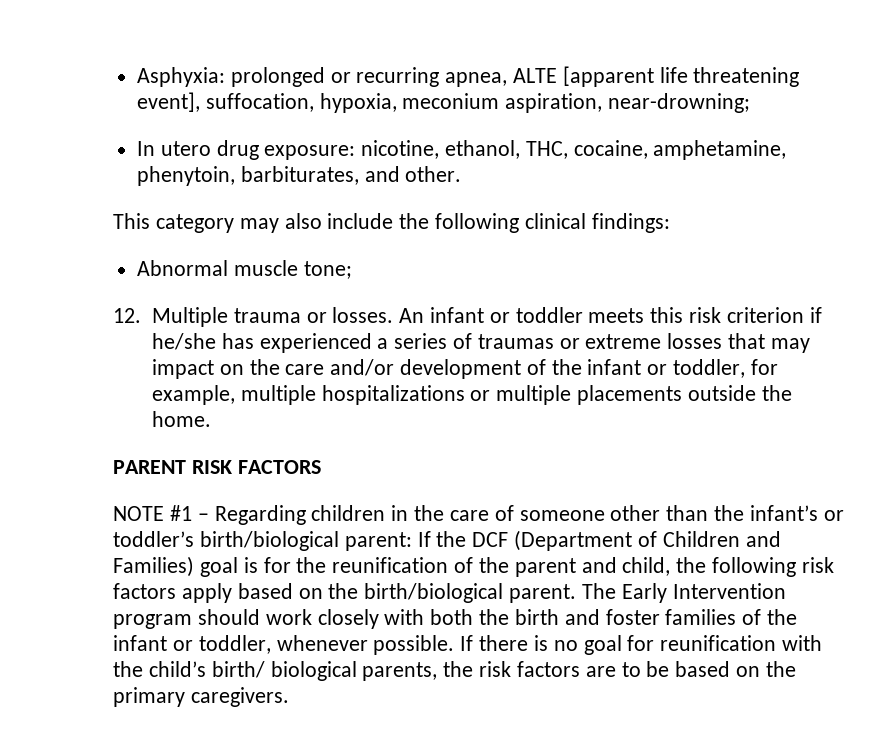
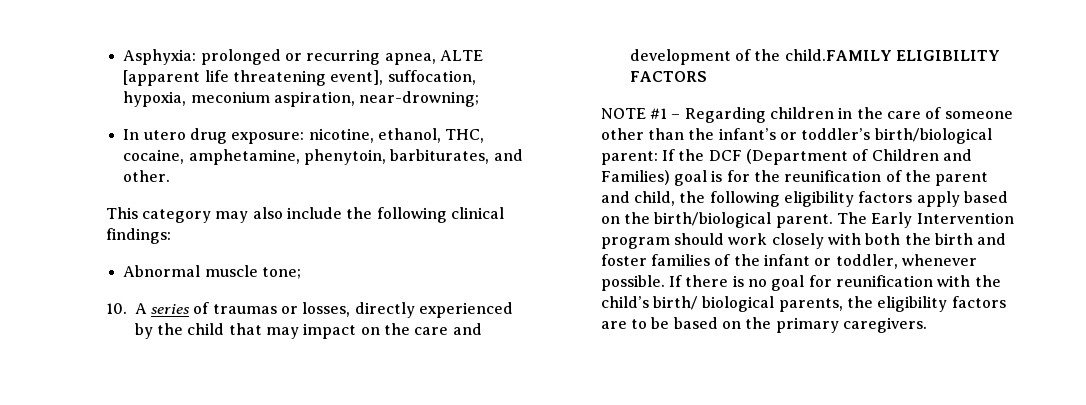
- 12. Multiple trauma or losses. An infant or toddler meets this risk criterion if he/she has experienced a series of traumas or extreme losses that may impact on the care and/or development of the infant or toddler, for example, multiple hospitalizations or multiple placements outside the home.
- PARENT RISK FACTORS
+ 10. A series of traumas or losses, directly experienced by the child that may impact on the care and development of the child.FAMILY ELIGIBILITY FACTORS
- NOTE #1 – Regarding children in the care of someone other than the infant’s or toddler’s birth/biological parent: If the DCF (Department of Children and Families) goal is for the reunification of the parent and child, the following risk factors apply based on the birth/biological parent.
+ NOTE #1 – Regarding children in the care of someone other than the infant’s or toddler’s birth/biological parent: If the DCF (Department of Children and Families) goal is for the reunification of the parent and child, the following eligibility factors apply based on the birth/biological parent.
- If there is no goal for reunification with the child’s birth/ biological parents, the risk factors are to be based on the primary caregivers.
+ If there is no goal for reunification with the child’s birth/ biological parents, the eligibility factors are to be based on the primary caregivers.

